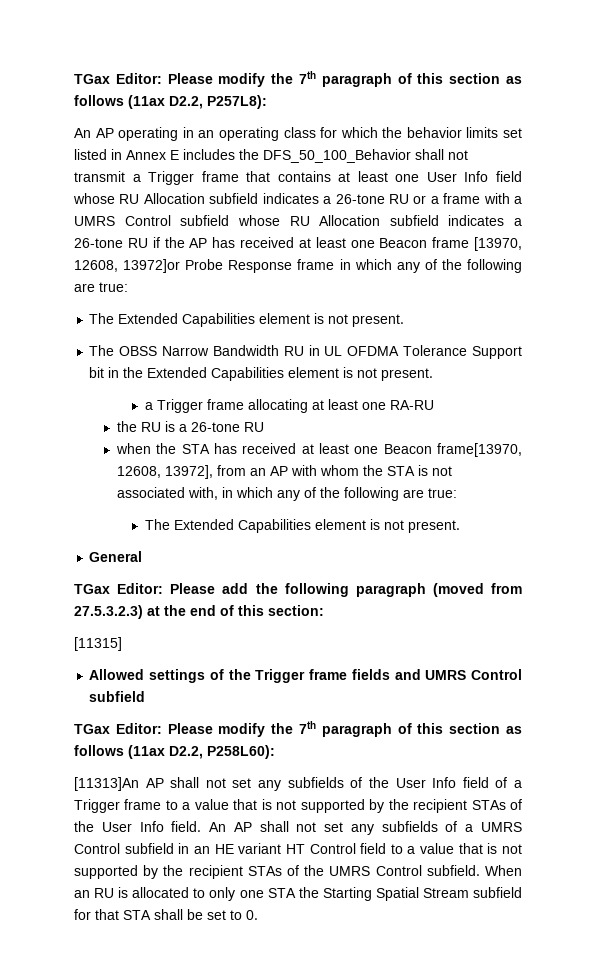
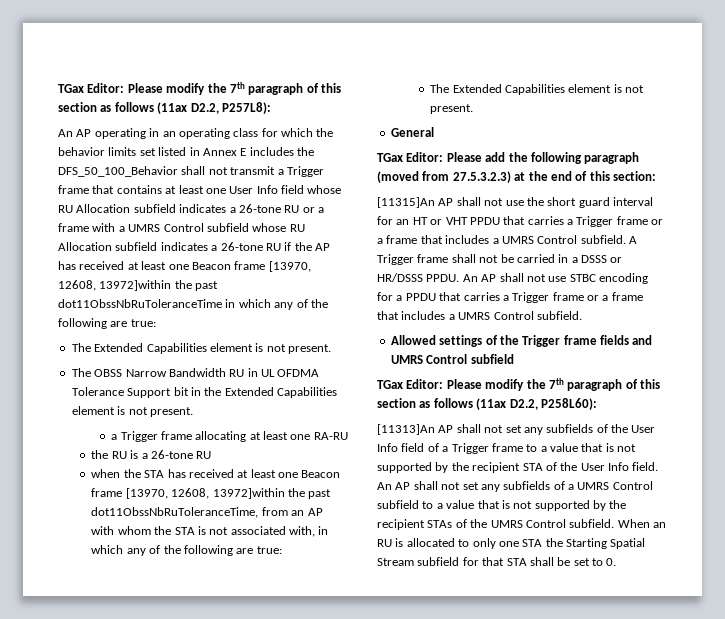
- An AP operating in an operating class for which the behavior limits set listed in Annex E includes the DFS_50_100_Behavior shall not transmit a Trigger frame that contains at least one User Info field whose RU Allocation subfield indicates a 26-tone RU or a frame with a UMRS Control subfield whose RU Allocation subfield indicates a 26-tone RU if the AP has received at least one Beacon frame [13970, 12608, 13972]or Probe Response frame in which any of the following are true:
+ An AP operating in an operating class for which the behavior limits set listed in Annex E includes the DFS_50_100_Behavior shall not transmit a Trigger frame that contains at least one User Info field whose RU Allocation subfield indicates a 26-tone RU or a frame with a UMRS Control subfield whose RU Allocation subfield indicates a 26-tone RU if the AP has received at least one Beacon frame [13970, 12608, 13972]within the past dot11ObssNbRuToleranceTime in which any of the following are true:
- when the STA has received at least one Beacon frame[13970, 12608, 13972], from an AP with whom the STA is not associated with, in which any of the following are true:
+ when the STA has received at least one Beacon frame [13970, 12608, 13972]within the past dot11ObssNbRuToleranceTime, from an AP with whom the STA is not associated with, in which any of the following are true:
- [11315]
+ [11315]An AP shall not use the short guard interval for an HT or VHT PPDU that carries a Trigger frame or a frame that includes a UMRS Control subfield. A Trigger frame shall not be carried in a DSSS or HR/DSSS PPDU. An AP shall not use STBC encoding for a PPDU that carries a Trigger frame or a frame that includes a UMRS Control subfield.
- [11313]An AP shall not set any subfields of the User Info field of a Trigger frame to a value that is not supported by the recipient STAs of the User Info field.
+ [11313]An AP shall not set any subfields of the User Info field of a Trigger frame to a value that is not supported by the recipient STA of the User Info field.
- An AP shall not set any subfields of a UMRS Control subfield in an HE variant HT Control field to a value that is not supported by the recipient STAs of the UMRS Control subfield.
+ An AP shall not set any subfields of a UMRS Control subfield to a value that is not supported by the recipient STAs of the UMRS Control subfield.

